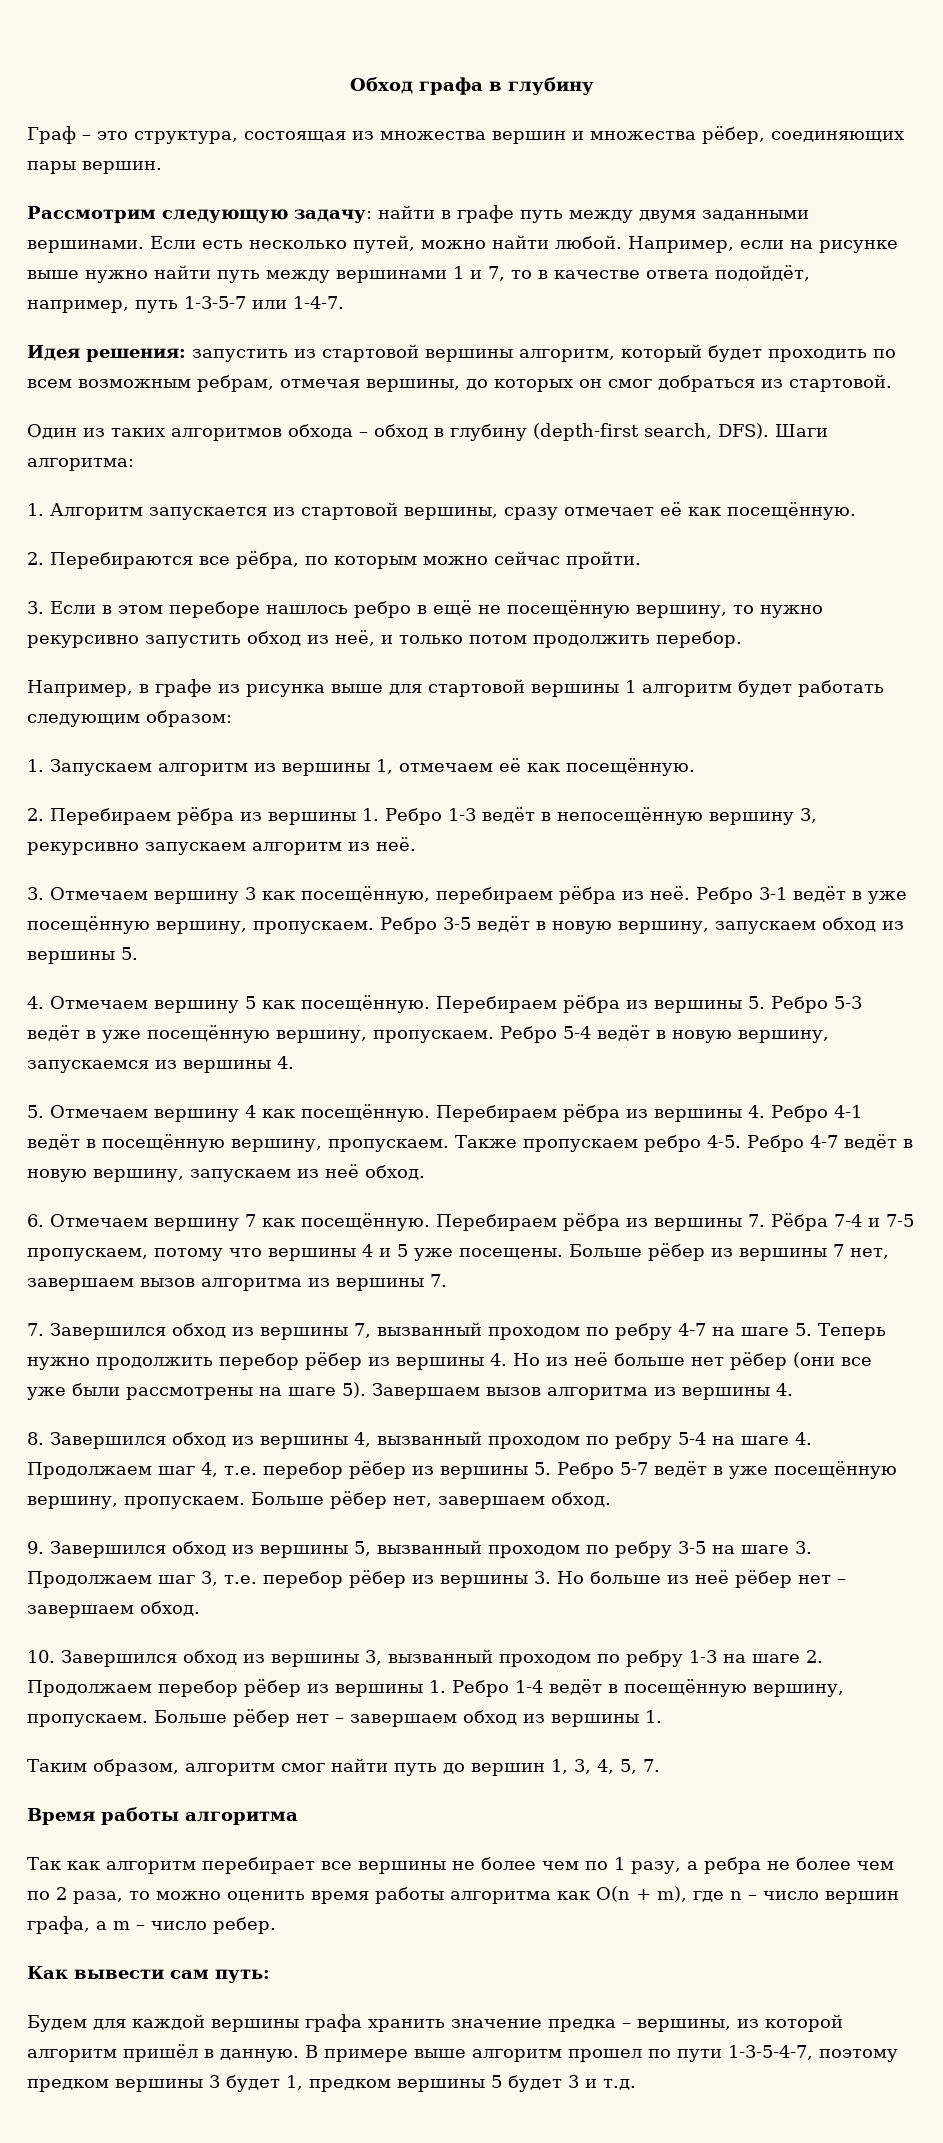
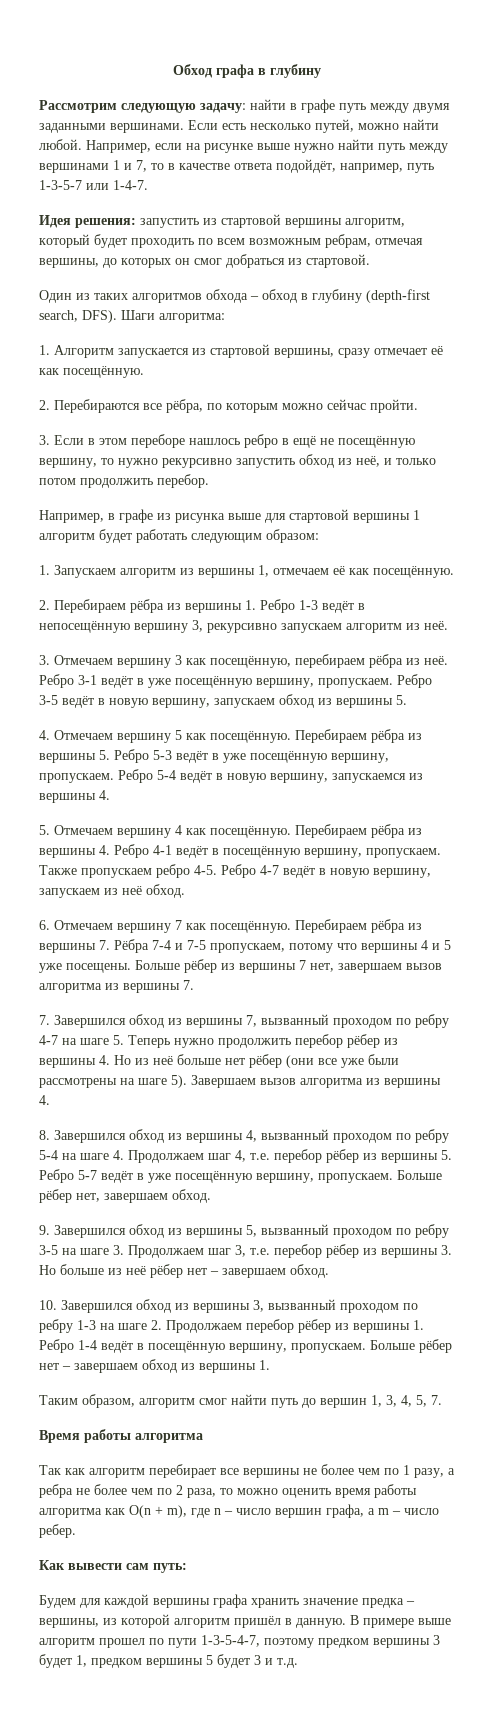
- Граф – это структура, состоящая из множества вершин и множества рёбер, соединяющих пары вершин.

